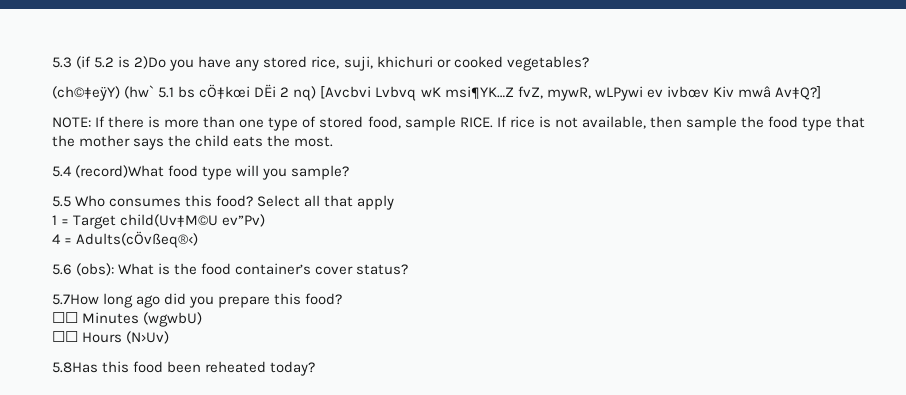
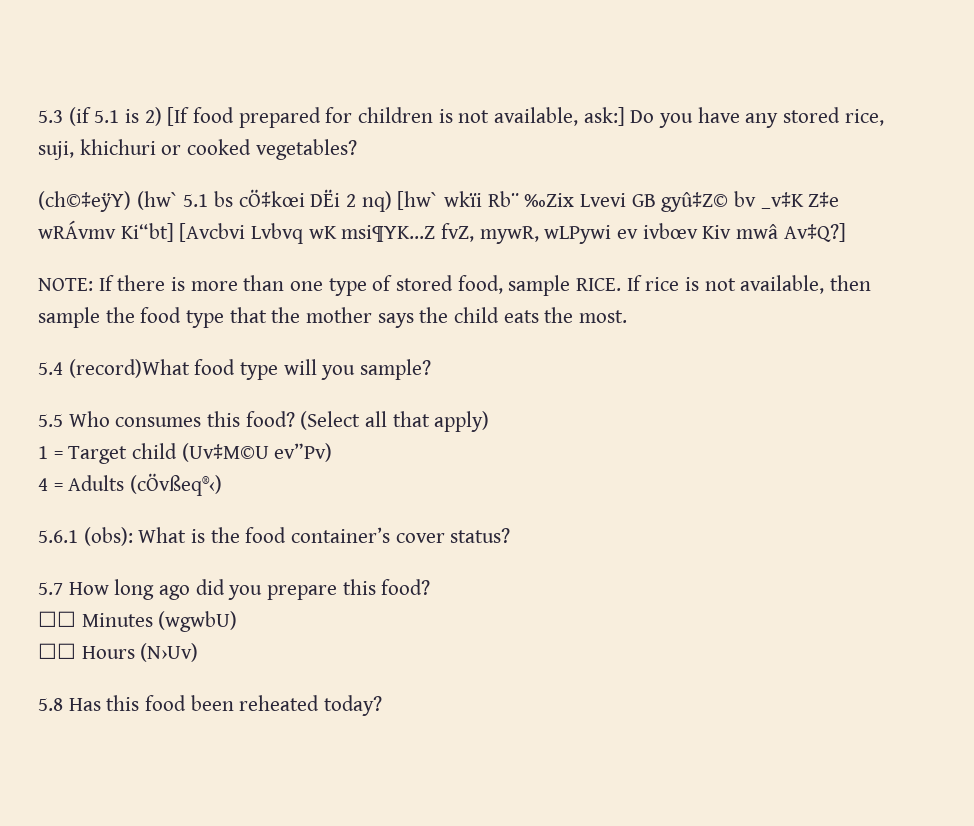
- 5.3 (if 5.2 is 2)Do you have any stored rice, suji, khichuri or cooked vegetables?
+ 5.3 (if 5.1 is 2) [If food prepared for children is not available, ask:] Do you have any stored rice, suji, khichuri or cooked vegetables?
- (ch©‡eÿY) (hw` 5.1 bs cÖ‡kœi DËi 2 nq) [Avcbvi Lvbvq wK msi¶YK…Z fvZ, mywR, wLPywi ev ivbœv Kiv mwâ Av‡Q?]
+ (ch©‡eÿY) (hw` 5.1 bs cÖ‡kœi DËi 2 nq) [hw` wkïi Rb¨ ‰Zix Lvevi GB gyû‡Z© bv _v‡K Z‡e wRÁvmv Ki“bt] [Avcbvi Lvbvq wK msi¶YK…Z fvZ, mywR, wLPywi ev ivbœv Kiv mwâ Av‡Q?]
- Select all that apply
+ (Select all that apply)
- 1 = Target child(Uv‡M©U ev”Pv)
+ 1 = Target child (Uv‡M©U ev”Pv)
- 4 = Adults(cÖvßeq®‹)
- 5.6 (obs): What is the food container’s cover status?
+ 4 = Adults (cÖvßeq®‹)
+ 5.6.1 (obs): What is the food container’s cover status?
- 5.7How long ago did you prepare this food?
+ 5.7 How long ago did you prepare this food?
- 5.8Has this food been reheated today?
+ 5.8 Has this food been reheated today?

